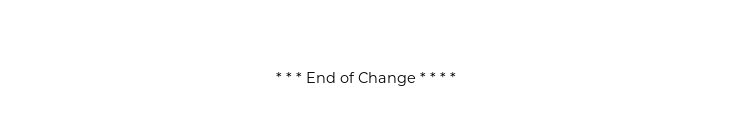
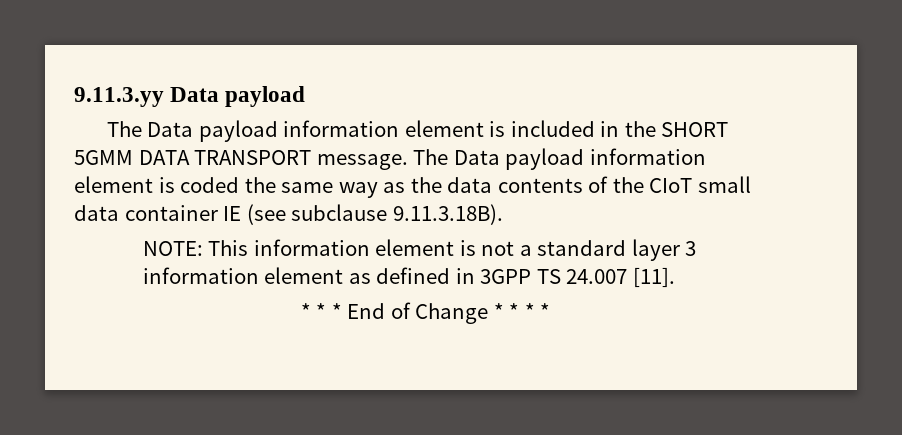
+ 9.11.3.yy Data payload
+ The Data payload information element is included in the SHORT 5GMM DATA TRANSPORT message. The Data payload information element is coded the same way as the data contents of the CIoT small data container IE (see subclause 9.11.3.18B).
+ NOTE: This information element is not a standard layer 3 information element as defined in 3GPP TS 24.007 [11].

